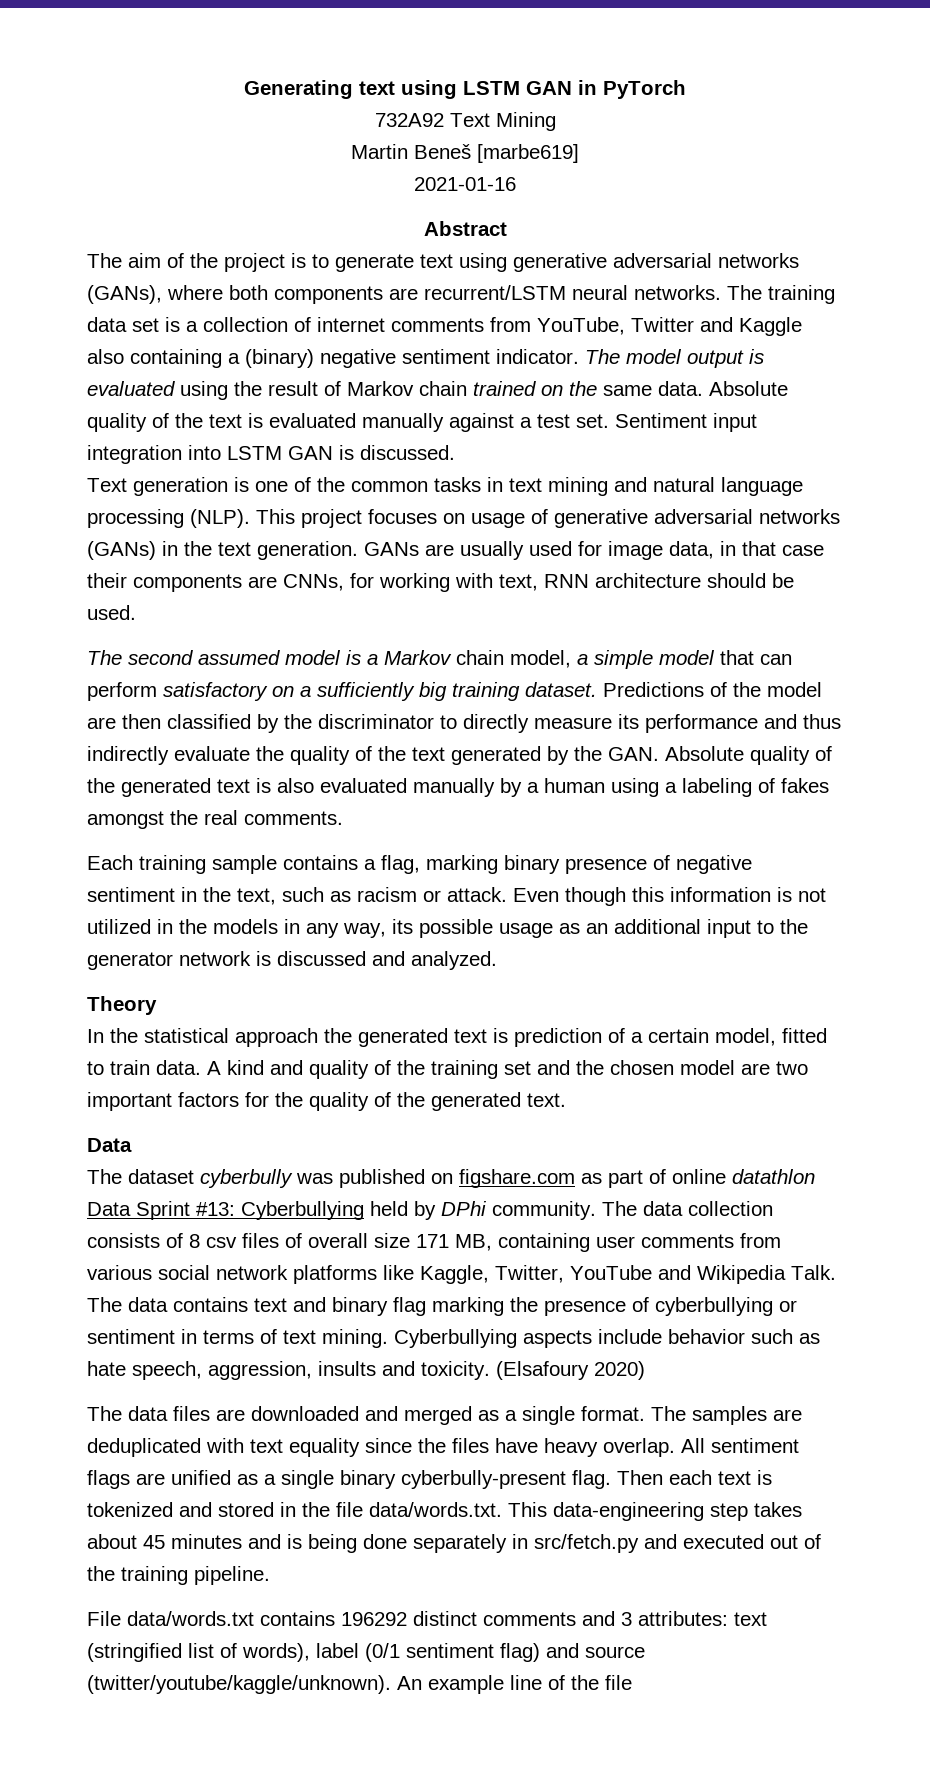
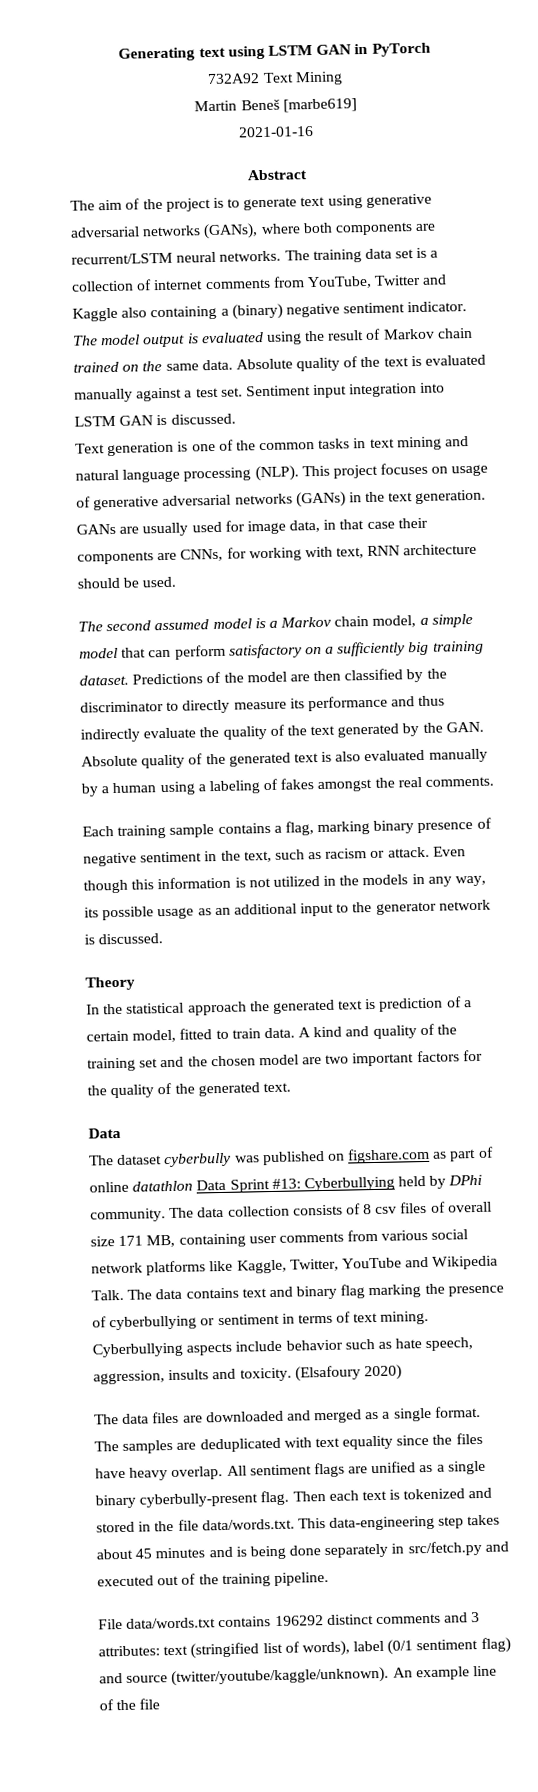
- Even though this information is not utilized in the models in any way, its possible usage as an additional input to the generator network is discussed and analyzed.
+ Even though this information is not utilized in the models in any way, its possible usage as an additional input to the generator network is discussed.

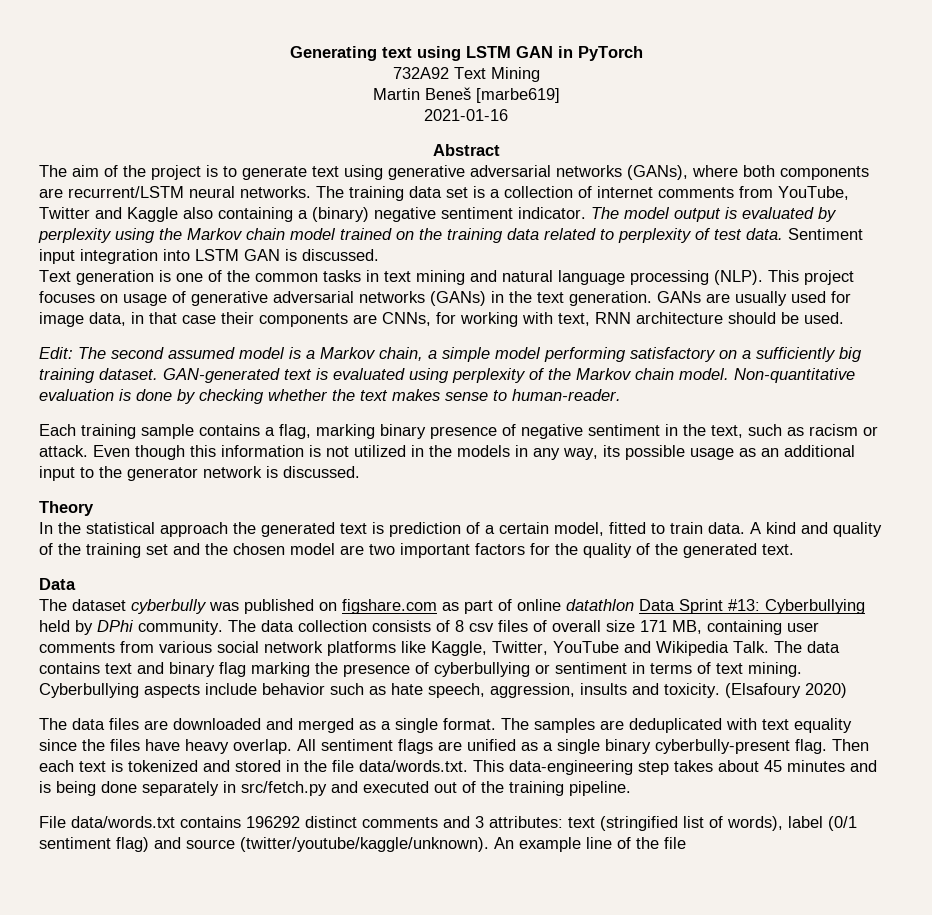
- The model output is evaluated using the result of Markov chain trained on the same data. Absolute quality of the text is evaluated manually against a test set.
+ The model output is evaluated by perplexity using the Markov chain model trained on the training data related to perplexity of test data.
- The second assumed model is a Markov chain model, a simple model that can perform satisfactory on a sufficiently big training dataset.
+ Edit: The second assumed model is a Markov chain, a simple model performing satisfactory on a sufficiently big training dataset.
- Predictions of the model are then classified by the discriminator to directly measure its performance and thus indirectly evaluate the quality of the text generated by the GAN. Absolute quality of the generated text is also evaluated manually by a human using a labeling of fakes amongst the real comments.
+ GAN-generated text is evaluated using perplexity of the Markov chain model. Non-quantitative evaluation is done by checking whether the text makes sense to human-reader.

